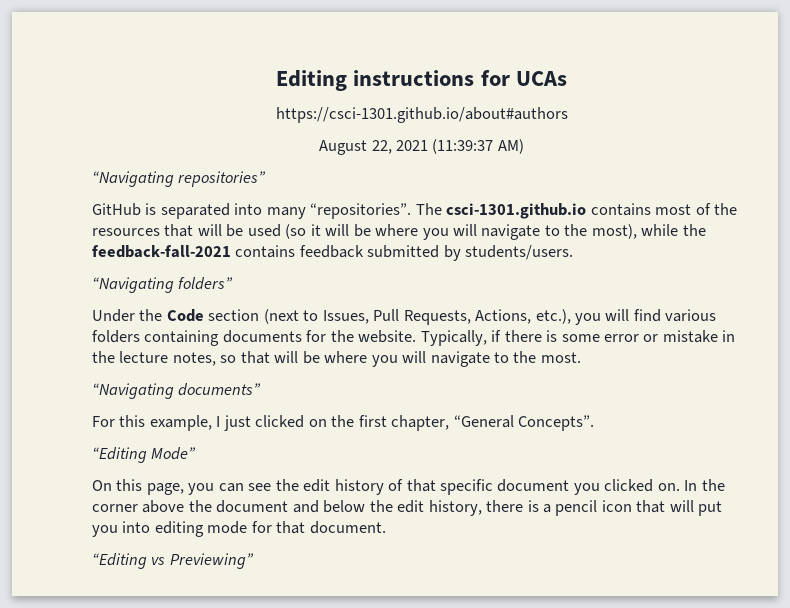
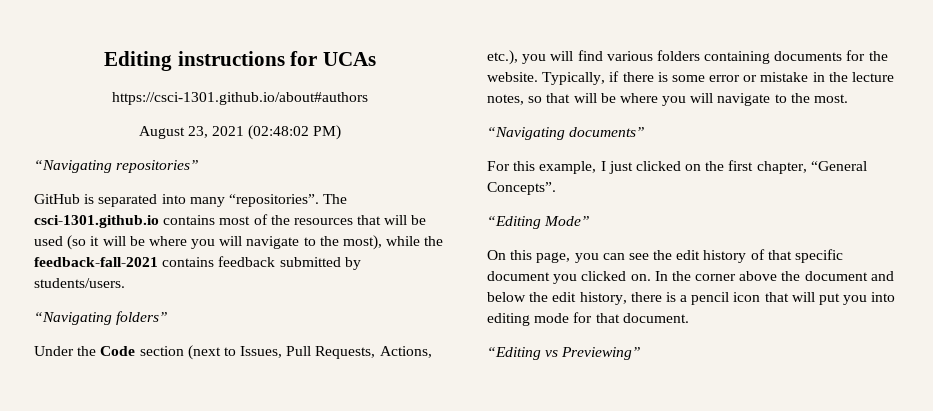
- August 22, 2021 (11:39:37 AM)
+ August 23, 2021 (02:48:02 PM)

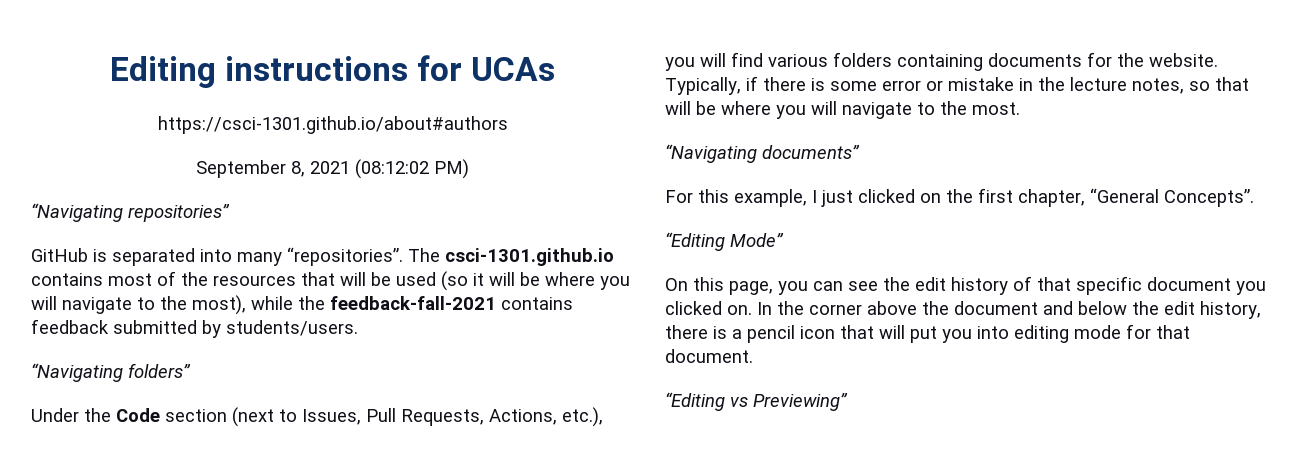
- August 23, 2021 (02:48:02 PM)
+ September 8, 2021 (08:12:02 PM)

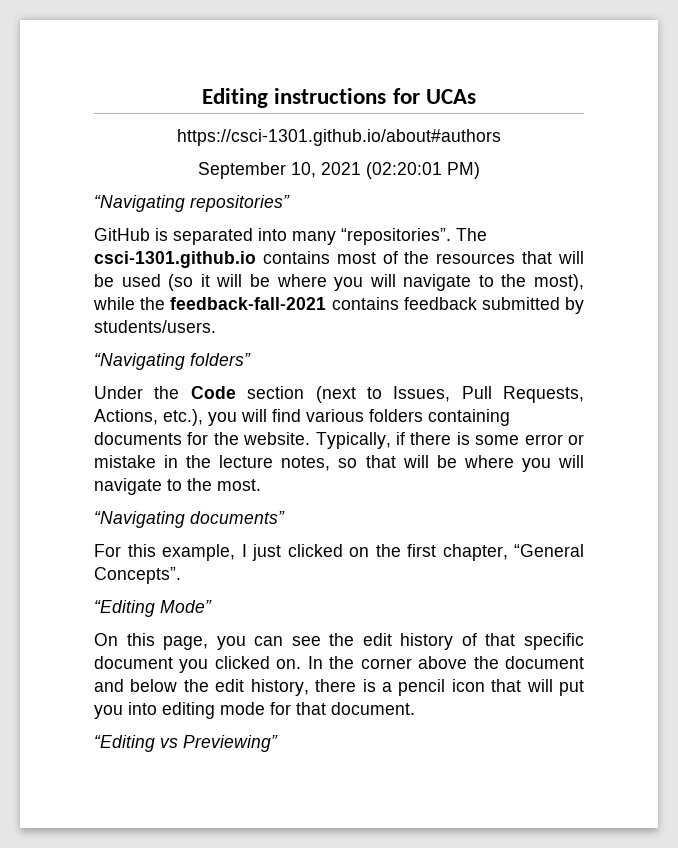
- September 8, 2021 (08:12:02 PM)
+ September 10, 2021 (02:20:01 PM)

